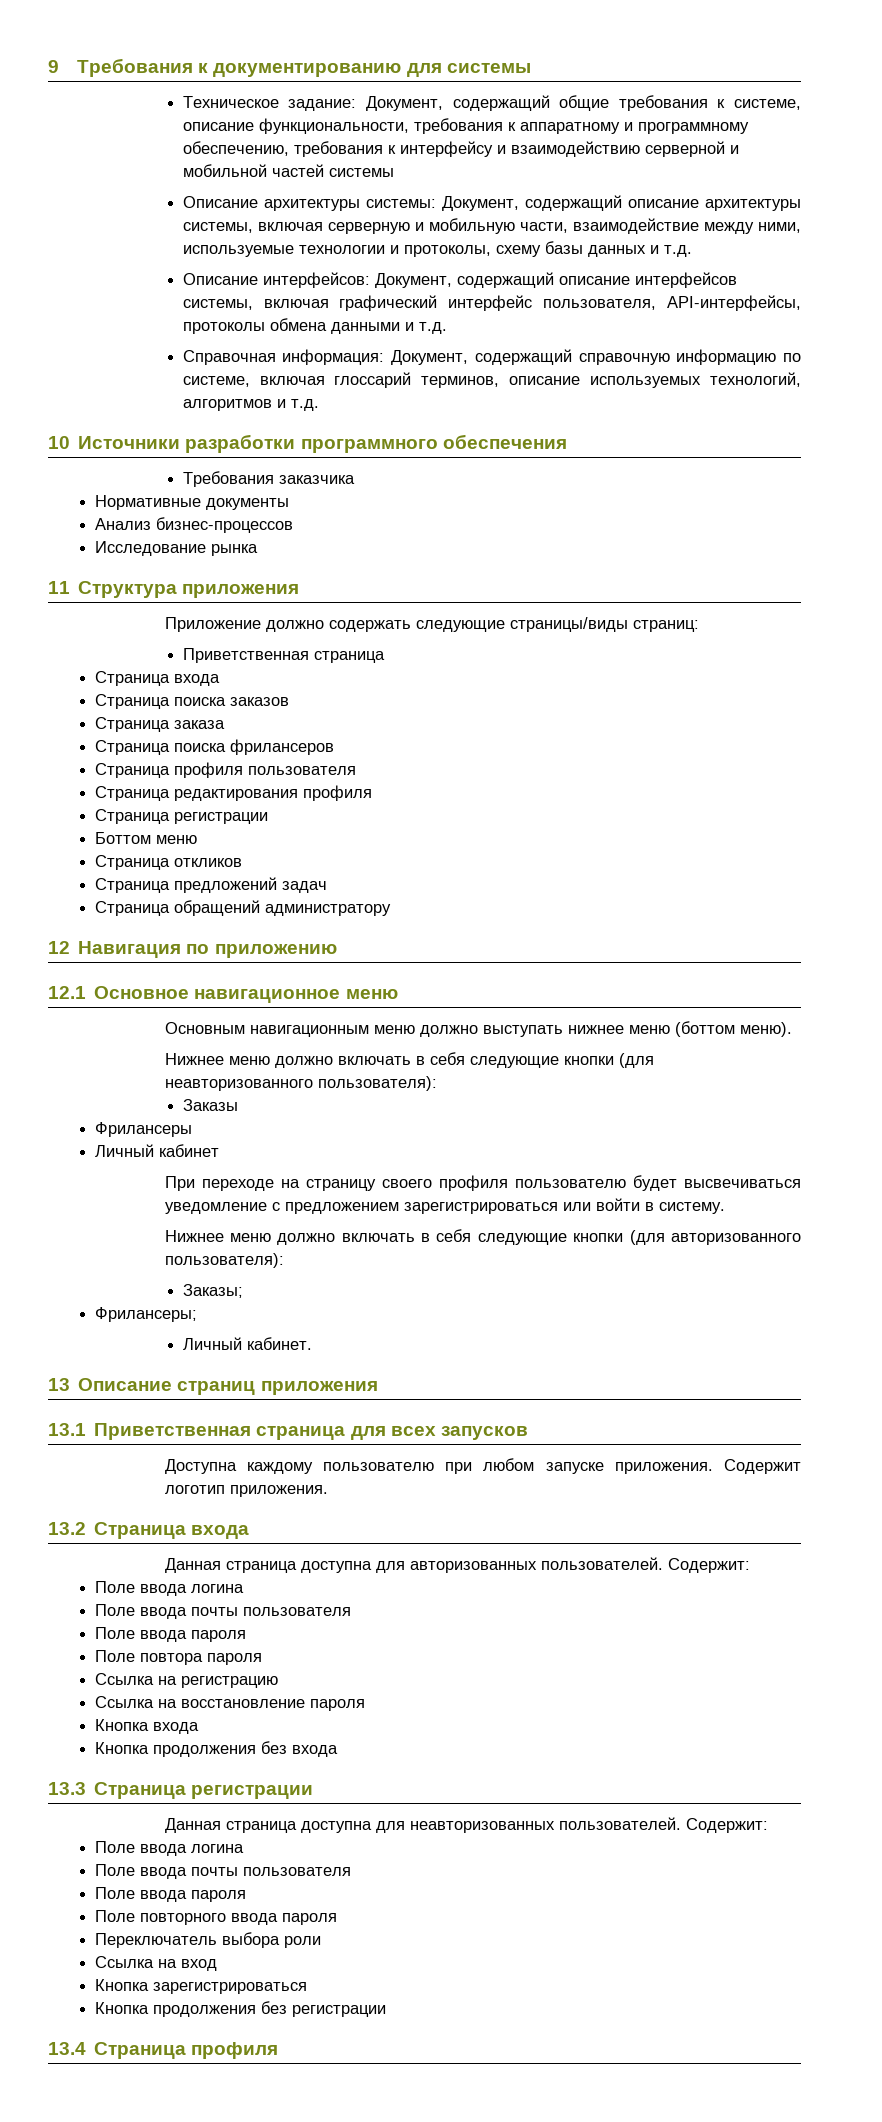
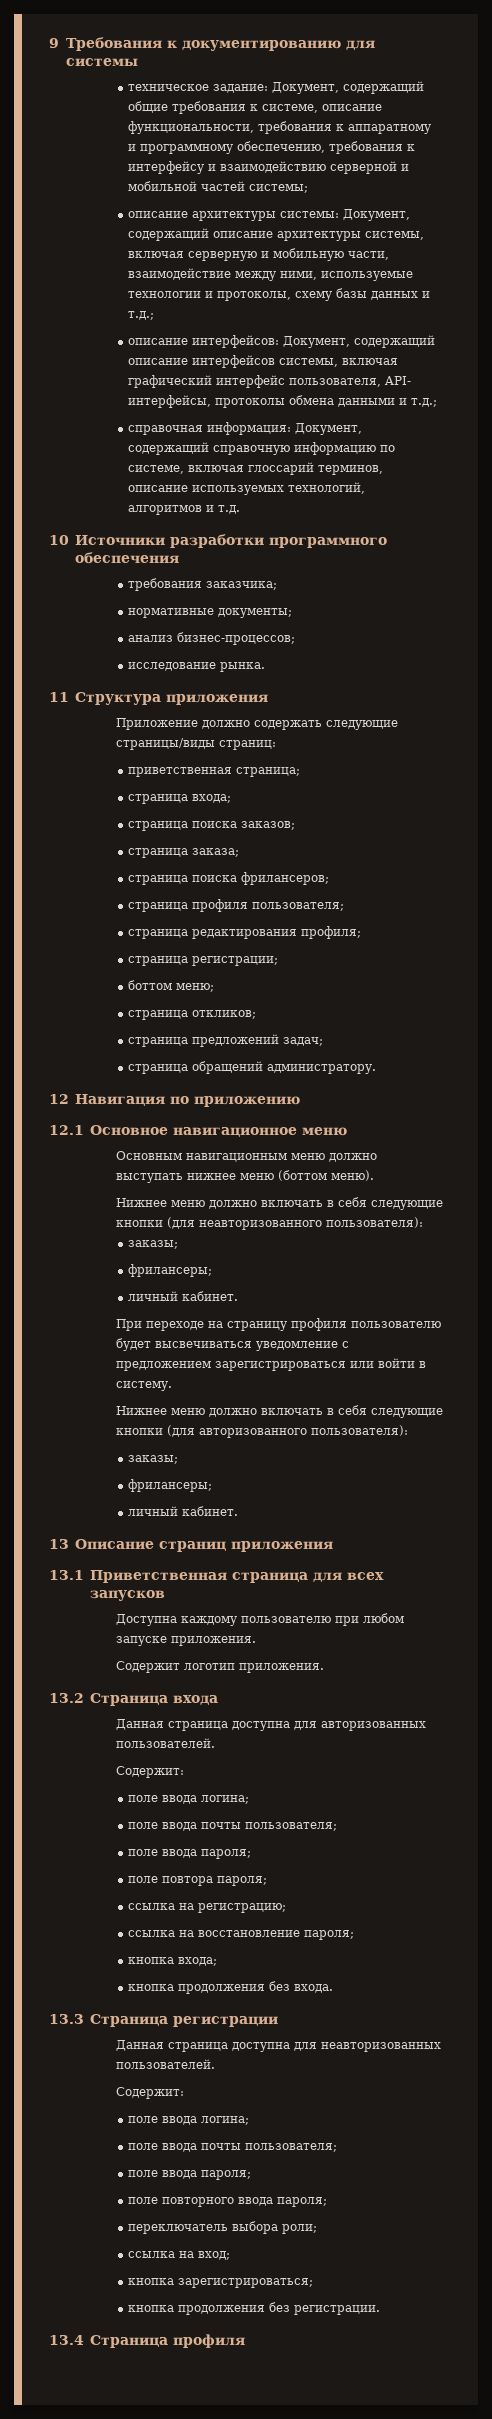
- Техническое задание:
+ техническое задание:
- Документ, содержащий общие требования к системе, описание функциональности, требования к аппаратному и программному обеспечению, требования к интерфейсу и взаимодействию серверной и мобильной частей системы
- Описание архитектуры системы:
+ Документ, содержащий общие требования к системе, описание функциональности, требования к аппаратному и программному обеспечению, требования к интерфейсу и взаимодействию серверной и мобильной частей системы;
+ описание архитектуры системы:
- Документ, содержащий описание архитектуры системы, включая серверную и мобильную части, взаимодействие между ними, используемые технологии и протоколы, схему базы данных и т.д.
- Описание интерфейсов:
+ Документ, содержащий описание архитектуры системы, включая серверную и мобильную части, взаимодействие между ними, используемые технологии и протоколы, схему базы данных и т.д.;
+ описание интерфейсов:
- Документ, содержащий описание интерфейсов системы, включая графический интерфейс пользователя, API-интерфейсы, протоколы обмена данными и т.д.
- Справочная информация:
+ Документ, содержащий описание интерфейсов системы, включая графический интерфейс пользователя, API- интерфейсы, протоколы обмена данными и т.д.;
+ справочная информация:
- Требования заказчика
- Нормативные документы
- Анализ бизнес-процессов
- Исследование рынка
+ требования заказчика;
+ нормативные документы;
+ анализ бизнес-процессов;
+ исследование рынка.
  Приложение должно содержать следующие страницы/виды страниц:
- Приветственная страница
- Страница входа
- Страница поиска заказов
- Страница заказа
- Страница поиска фрилансеров
- Страница профиля пользователя
- Страница редактирования профиля
- Страница регистрации
- Боттом меню
- Страница откликов
- Страница предложений задач
- Страница обращений администратору
+ приветственная страница;
+ страница входа;
+ страница поиска заказов;
+ страница заказа;
+ страница поиска фрилансеров;
+ страница профиля пользователя;
+ страница редактирования профиля;
+ страница регистрации;
+ боттом меню;
+ страница откликов;
+ страница предложений задач;
+ страница обращений администратору.
  Нижнее меню должно включать в себя следующие кнопки (для неавторизованного пользователя):
- Заказы
- Фрилансеры
- Личный кабинет
+ заказы;
+ фрилансеры;
+ личный кабинет.
- При переходе на страницу своего профиля пользователю будет высвечиваться уведомление с предложением зарегистрироваться или войти в систему.
+ При переходе на страницу профиля пользователю будет высвечиваться уведомление с предложением зарегистрироваться или войти в систему.
  Нижнее меню должно включать в себя следующие кнопки (для авторизованного пользователя):
- Заказы;
- Фрилансеры;
- Личный кабинет.
+ заказы;
+ фрилансеры;
+ личный кабинет.
- Доступна каждому пользователю при любом запуске приложения. Содержит логотип приложения.
+ Доступна каждому пользователю при любом запуске приложения.
+ Содержит логотип приложения.
- Данная страница доступна для авторизованных пользователей. Содержит:
- Поле ввода логина
- Поле ввода почты пользователя
- Поле ввода пароля
- Поле повтора пароля
- Ссылка на регистрацию
- Ссылка на восстановление пароля
- Кнопка входа
- Кнопка продолжения без входа
+ Данная страница доступна для авторизованных пользователей.
+ Содержит:
+ поле ввода логина;
+ поле ввода почты пользователя;
+ поле ввода пароля;
+ поле повтора пароля;
+ ссылка на регистрацию;
+ ссылка на восстановление пароля;
+ кнопка входа;
+ кнопка продолжения без входа.
- Данная страница доступна для неавторизованных пользователей. Содержит:
- Поле ввода логина
- Поле ввода почты пользователя
- Поле ввода пароля
- Поле повторного ввода пароля
- Переключатель выбора роли
- Ссылка на вход
- Кнопка зарегистрироваться
- Кнопка продолжения без регистрации
+ Данная страница доступна для неавторизованных пользователей.
+ Содержит:
+ поле ввода логина;
+ поле ввода почты пользователя;
+ поле ввода пароля;
+ поле повторного ввода пароля;
+ переключатель выбора роли;
+ ссылка на вход;
+ кнопка зарегистрироваться;
+ кнопка продолжения без регистрации.

